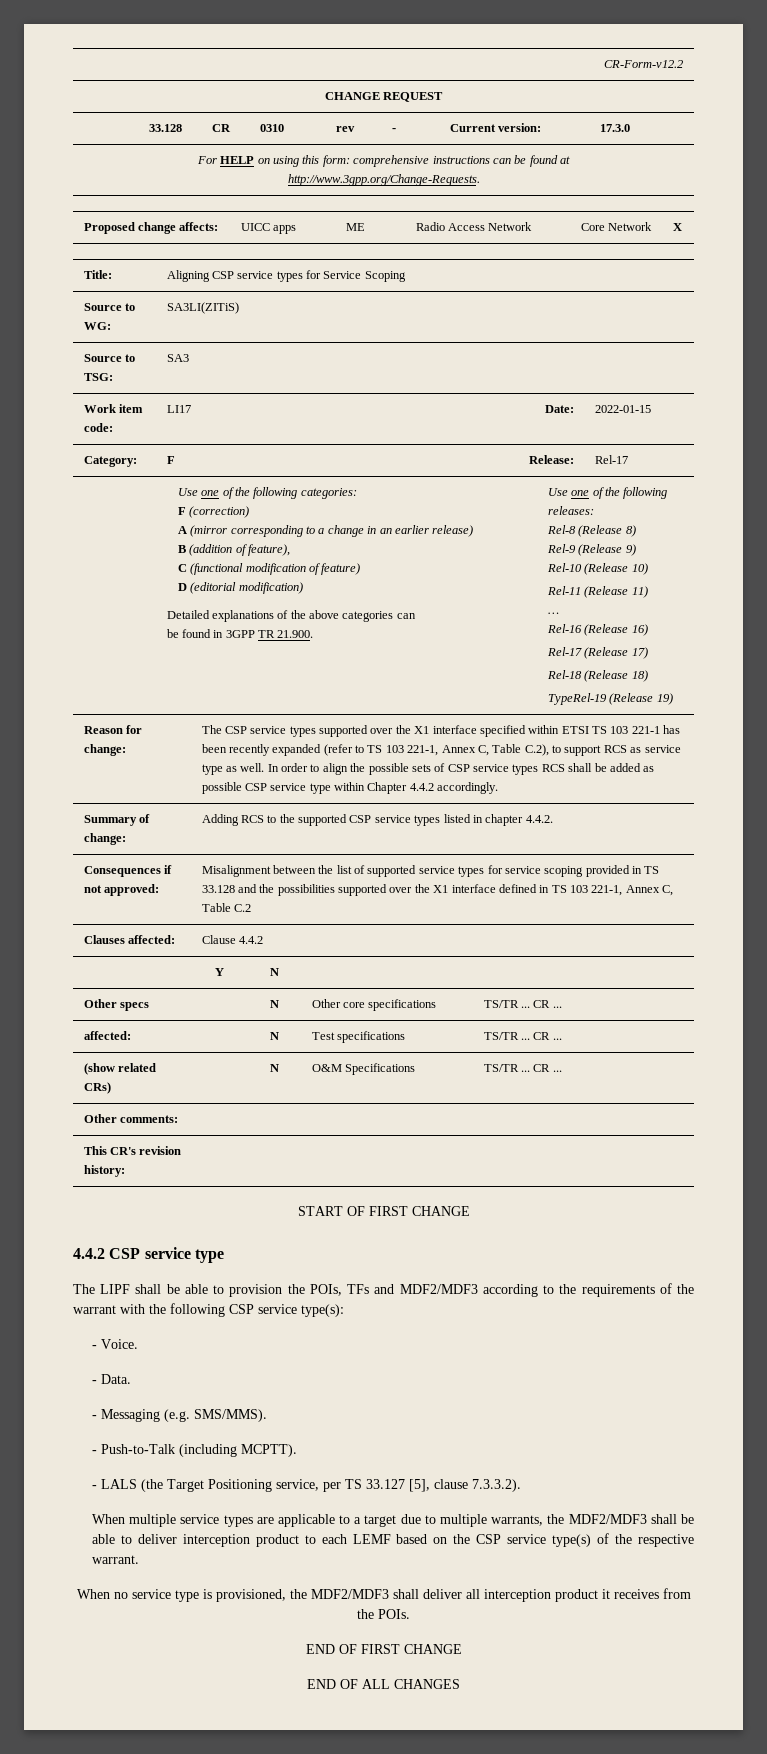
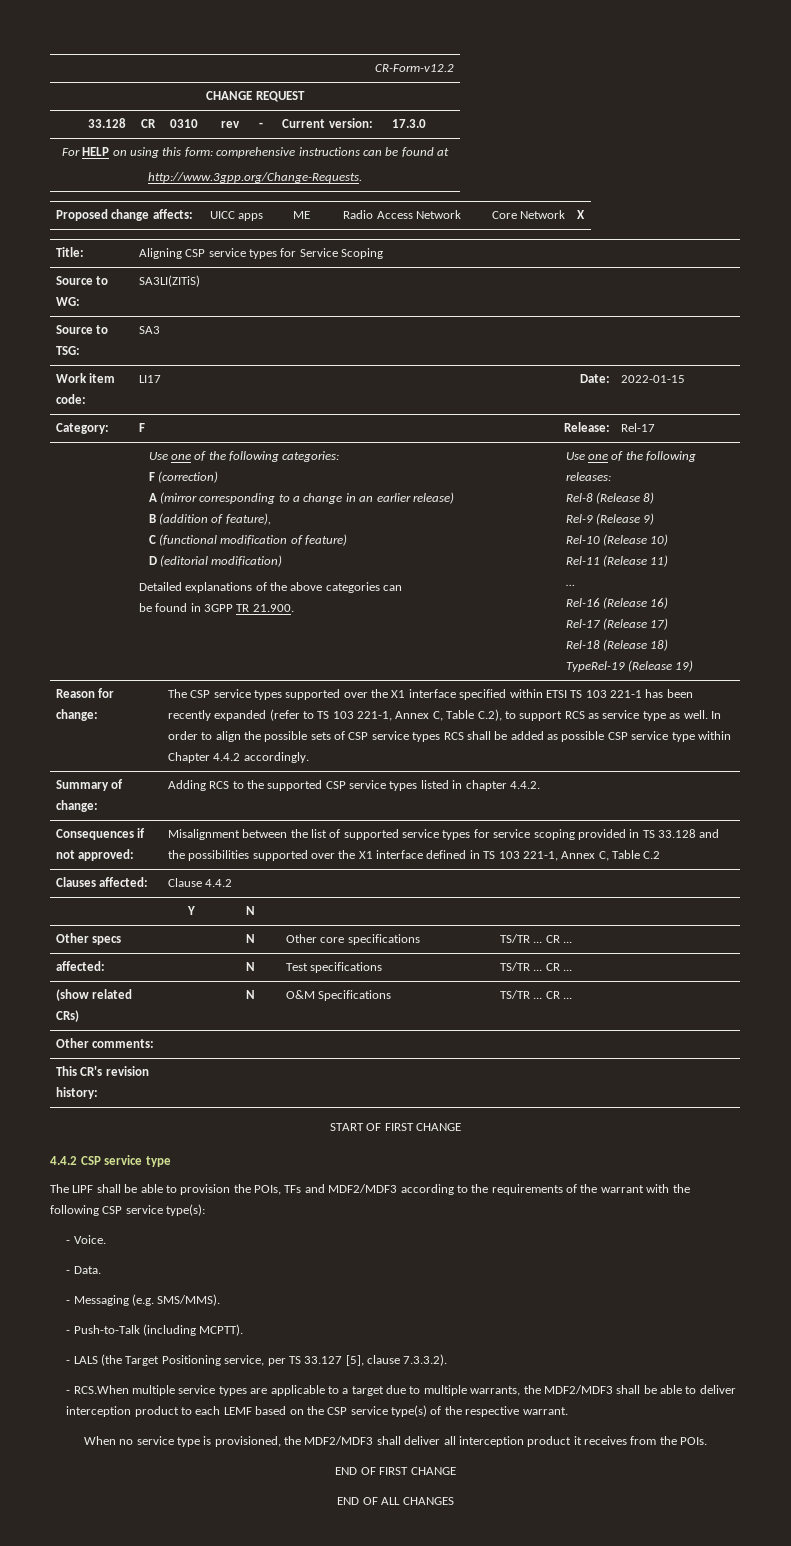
- When multiple service types are applicable to a target due to multiple warrants, the MDF2/MDF3 shall be able to deliver interception product to each LEMF based on the CSP service type(s) of the respective warrant.
+ - RCS.When multiple service types are applicable to a target due to multiple warrants, the MDF2/MDF3 shall be able to deliver interception product to each LEMF based on the CSP service type(s) of the respective warrant.

